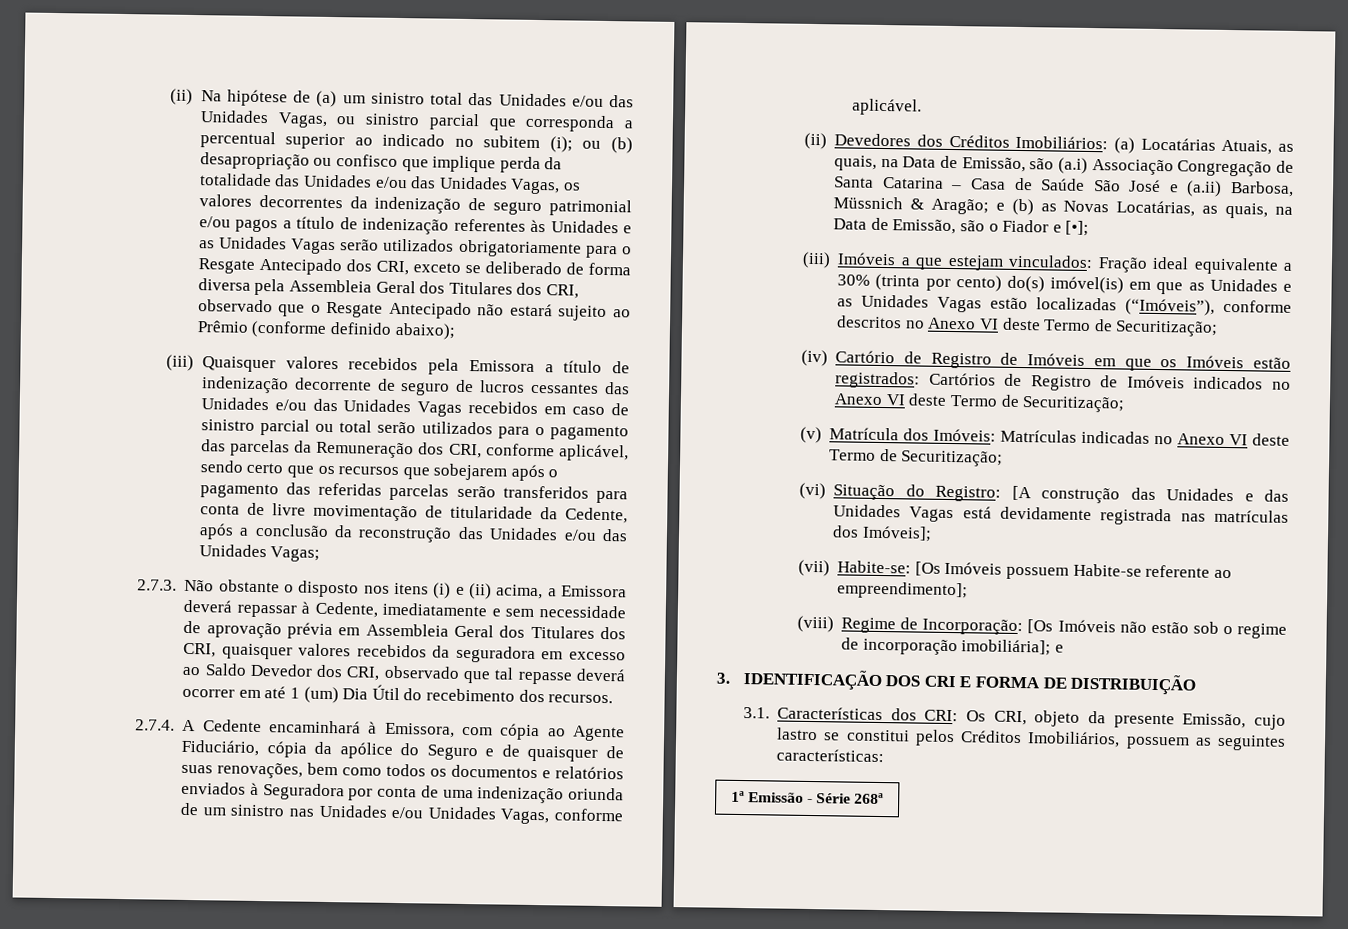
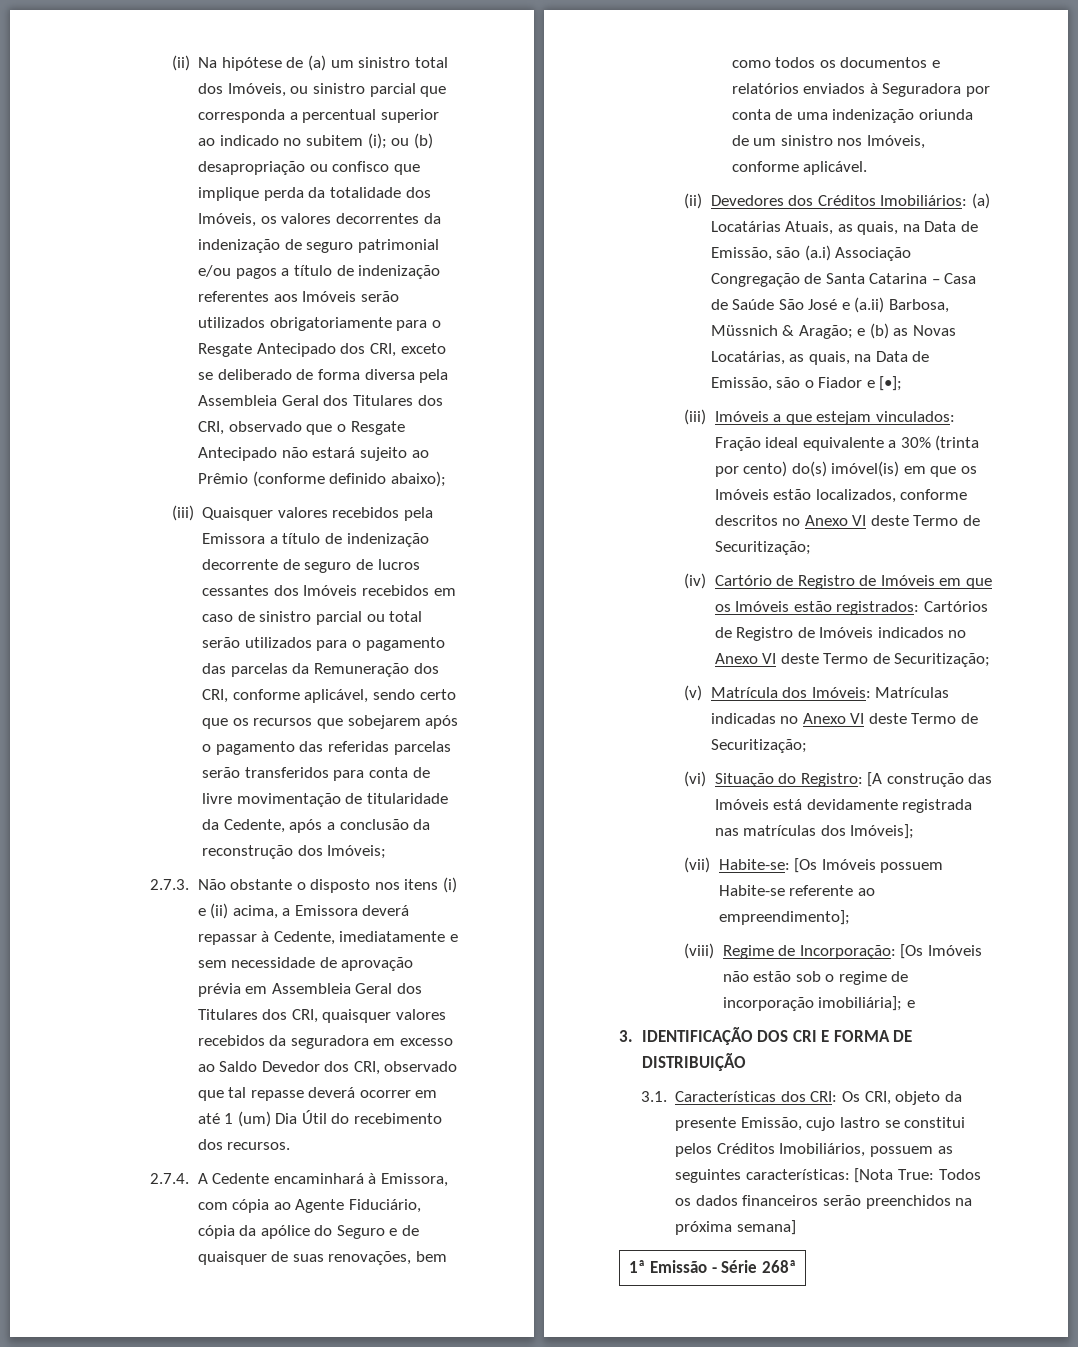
- (ii) Na hipótese de (a) um sinistro total das Unidades e/ou das Unidades Vagas, ou sinistro parcial que corresponda a percentual superior ao indicado no subitem (i);
+ (ii) Na hipótese de (a) um sinistro total dos Imóveis, ou sinistro parcial que corresponda a percentual superior ao indicado no subitem (i);
- ou (b) desapropriação ou confisco que implique perda da totalidade das Unidades e/ou das Unidades Vagas, os valores decorrentes da indenização de seguro patrimonial e/ou pagos a título de indenização referentes às Unidades e as Unidades Vagas serão utilizados obrigatoriamente para o Resgate Antecipado dos CRI, exceto se deliberado de forma diversa pela Assembleia Geral dos Titulares dos CRI, observado que o Resgate Antecipado não estará sujeito ao Prêmio (conforme definido abaixo);
+ ou (b) desapropriação ou confisco que implique perda da totalidade dos Imóveis, os valores decorrentes da indenização de seguro patrimonial e/ou pagos a título de indenização referentes aos Imóveis serão utilizados obrigatoriamente para o Resgate Antecipado dos CRI, exceto se deliberado de forma diversa pela Assembleia Geral dos Titulares dos CRI, observado que o Resgate Antecipado não estará sujeito ao Prêmio (conforme definido abaixo);
- (iii) Quaisquer valores recebidos pela Emissora a título de indenização decorrente de seguro de lucros cessantes das Unidades e/ou das Unidades Vagas recebidos em caso de sinistro parcial ou total serão utilizados para o pagamento das parcelas da Remuneração dos CRI, conforme aplicável, sendo certo que os recursos que sobejarem após o pagamento das referidas parcelas serão transferidos para conta de livre movimentação de titularidade da Cedente, após a conclusão da reconstrução das Unidades e/ou das Unidades Vagas;
+ (iii) Quaisquer valores recebidos pela Emissora a título de indenização decorrente de seguro de lucros cessantes dos Imóveis recebidos em caso de sinistro parcial ou total serão utilizados para o pagamento das parcelas da Remuneração dos CRI, conforme aplicável, sendo certo que os recursos que sobejarem após o pagamento das referidas parcelas serão transferidos para conta de livre movimentação de titularidade da Cedente, após a conclusão da reconstrução dos Imóveis;
- 2.7.4. A Cedente encaminhará à Emissora, com cópia ao Agente Fiduciário, cópia da apólice do Seguro e de quaisquer de suas renovações, bem como todos os documentos e relatórios enviados à Seguradora por conta de uma indenização oriunda de um sinistro nas Unidades e/ou Unidades Vagas, conforme aplicável.
+ 2.7.4. A Cedente encaminhará à Emissora, com cópia ao Agente Fiduciário, cópia da apólice do Seguro e de quaisquer de suas renovações, bem como todos os documentos e relatórios enviados à Seguradora por conta de uma indenização oriunda de um sinistro nos Imóveis, conforme aplicável.
- (iii) Imóveis a que estejam vinculados: Fração ideal equivalente a 30% (trinta por cento) do(s) imóvel(is) em que as Unidades e as Unidades Vagas estão localizadas (“Imóveis”), conforme descritos no Anexo VI deste Termo de Securitização;
+ (iii) Imóveis a que estejam vinculados: Fração ideal equivalente a 30% (trinta por cento) do(s) imóvel(is) em que os Imóveis estão localizados, conforme descritos no Anexo VI deste Termo de Securitização;
- (vi) Situação do Registro: [A construção das Unidades e das Unidades Vagas está devidamente registrada nas matrículas dos Imóveis];
+ (vi) Situação do Registro: [A construção das Imóveis está devidamente registrada nas matrículas dos Imóveis];
- 3.1. Características dos CRI: Os CRI, objeto da presente Emissão, cujo lastro se constitui pelos Créditos Imobiliários, possuem as seguintes características:
+ 3.1. Características dos CRI: Os CRI, objeto da presente Emissão, cujo lastro se constitui pelos Créditos Imobiliários, possuem as seguintes características: [Nota True: Todos os dados financeiros serão preenchidos na próxima semana]

